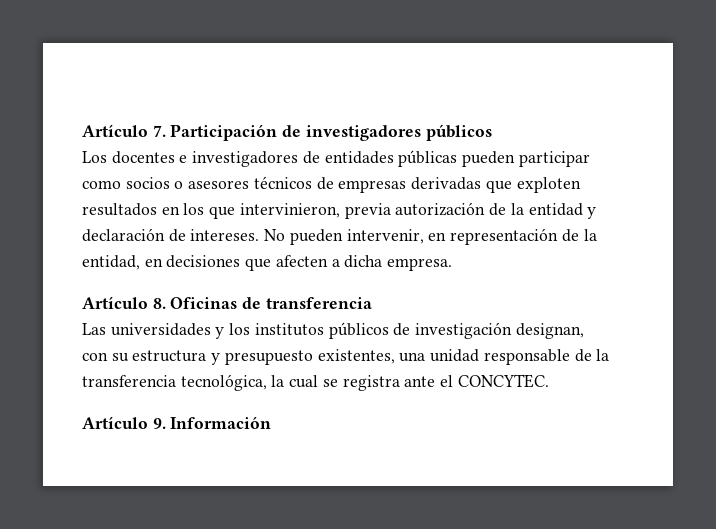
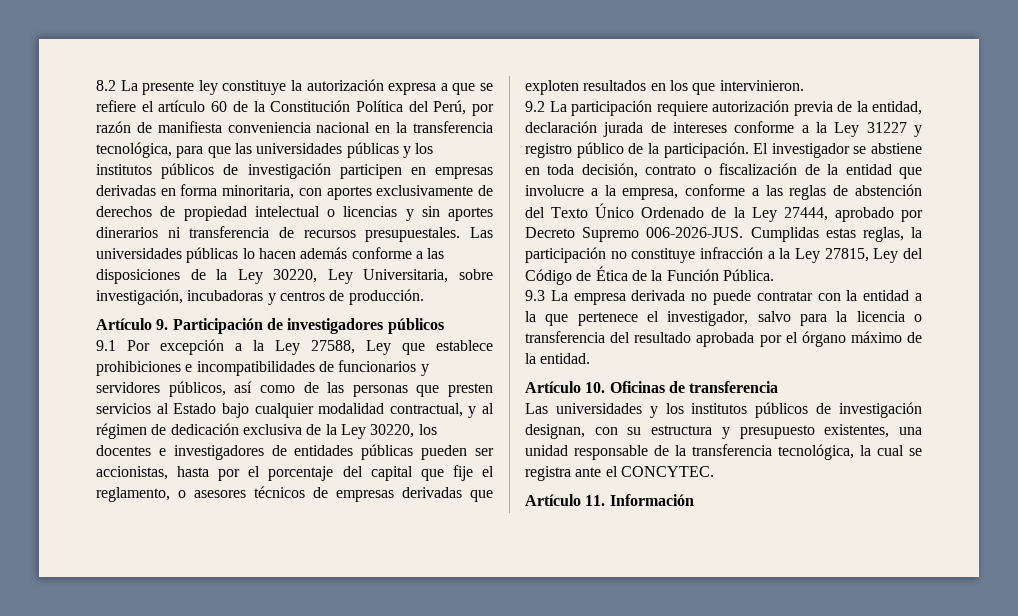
- Artículo 7. Participación de investigadores públicos
- Los docentes e investigadores de entidades públicas pueden participar como socios o asesores técnicos de empresas derivadas que exploten resultados en los que intervinieron, previa autorización de la entidad y declaración de intereses. No pueden intervenir, en representación de la entidad, en decisiones que afecten a dicha empresa.
- Artículo 8. Oficinas de transferencia
+ 8.2 La presente ley constituye la autorización expresa a que se refiere el artículo 60 de la Constitución Política del Perú, por razón de manifiesta conveniencia nacional en la transferencia tecnológica, para que las universidades públicas y los institutos públicos de investigación participen en empresas derivadas en forma minoritaria, con aportes exclusivamente de derechos de propiedad intelectual o licencias y sin aportes dinerarios ni transferencia de recursos presupuestales. Las universidades públicas lo hacen además conforme a las disposiciones de la Ley 30220, Ley Universitaria, sobre investigación, incubadoras y centros de producción.
+ Artículo 9. Participación de investigadores públicos
+ 9.1 Por excepción a la Ley 27588, Ley que establece prohibiciones e incompatibilidades de funcionarios y servidores públicos, así como de las personas que presten servicios al Estado bajo cualquier modalidad contractual, y al régimen de dedicación exclusiva de la Ley 30220, los docentes e investigadores de entidades públicas pueden ser accionistas, hasta por el porcentaje del capital que fije el reglamento, o asesores técnicos de empresas derivadas que exploten resultados en los que intervinieron.
+ 9.2 La participación requiere autorización previa de la entidad, declaración jurada de intereses conforme a la Ley 31227 y registro público de la participación. El investigador se abstiene en toda decisión, contrato o fiscalización de la entidad que involucre a la empresa, conforme a las reglas de abstención del Texto Único Ordenado de la Ley 27444, aprobado por Decreto Supremo 006-2026-JUS. Cumplidas estas reglas, la participación no constituye infracción a la Ley 27815, Ley del Código de Ética de la Función Pública.
+ 9.3 La empresa derivada no puede contratar con la entidad a la que pertenece el investigador, salvo para la licencia o transferencia del resultado aprobada por el órgano máximo de la entidad.
+ Artículo 10. Oficinas de transferencia
- Artículo 9. Información
+ Artículo 11. Información

